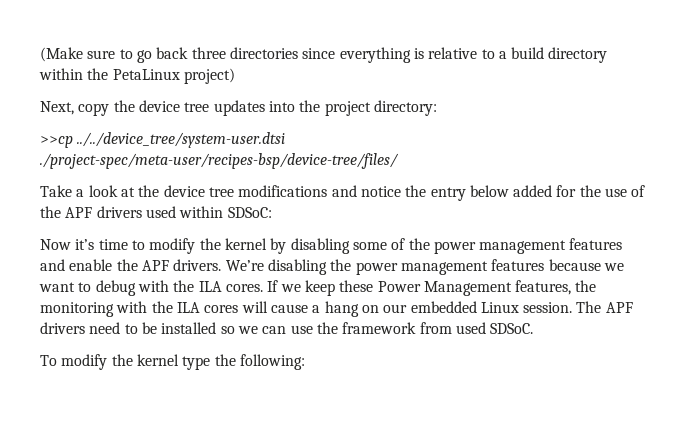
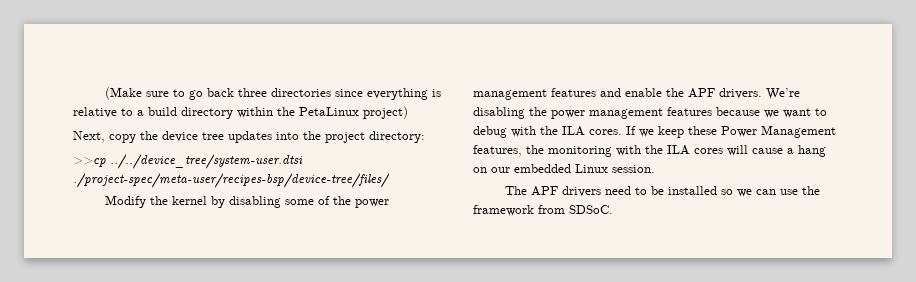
- Take a look at the device tree modifications and notice the entry below added for the use of the APF drivers used within SDSoC:
- Now it’s time to modify the kernel by disabling some of the power management features and enable the APF drivers.
+ Modify the kernel by disabling some of the power management features and enable the APF drivers.
- If we keep these Power Management features, the monitoring with the ILA cores will cause a hang on our embedded Linux session. The APF drivers need to be installed so we can use the framework from used SDSoC.
+ If we keep these Power Management features, the monitoring with the ILA cores will cause a hang on our embedded Linux session.
+ The APF drivers need to be installed so we can use the framework from SDSoC.
- To modify the kernel type the following:

